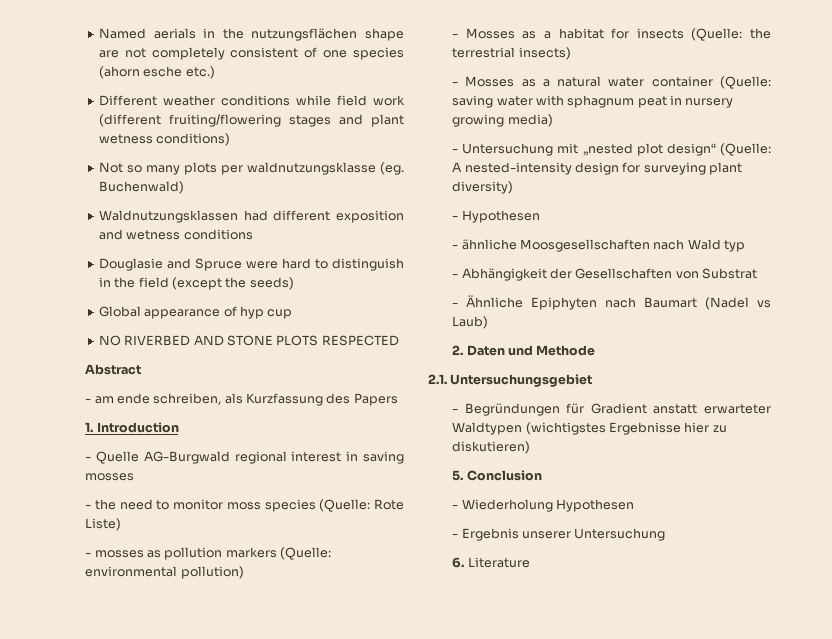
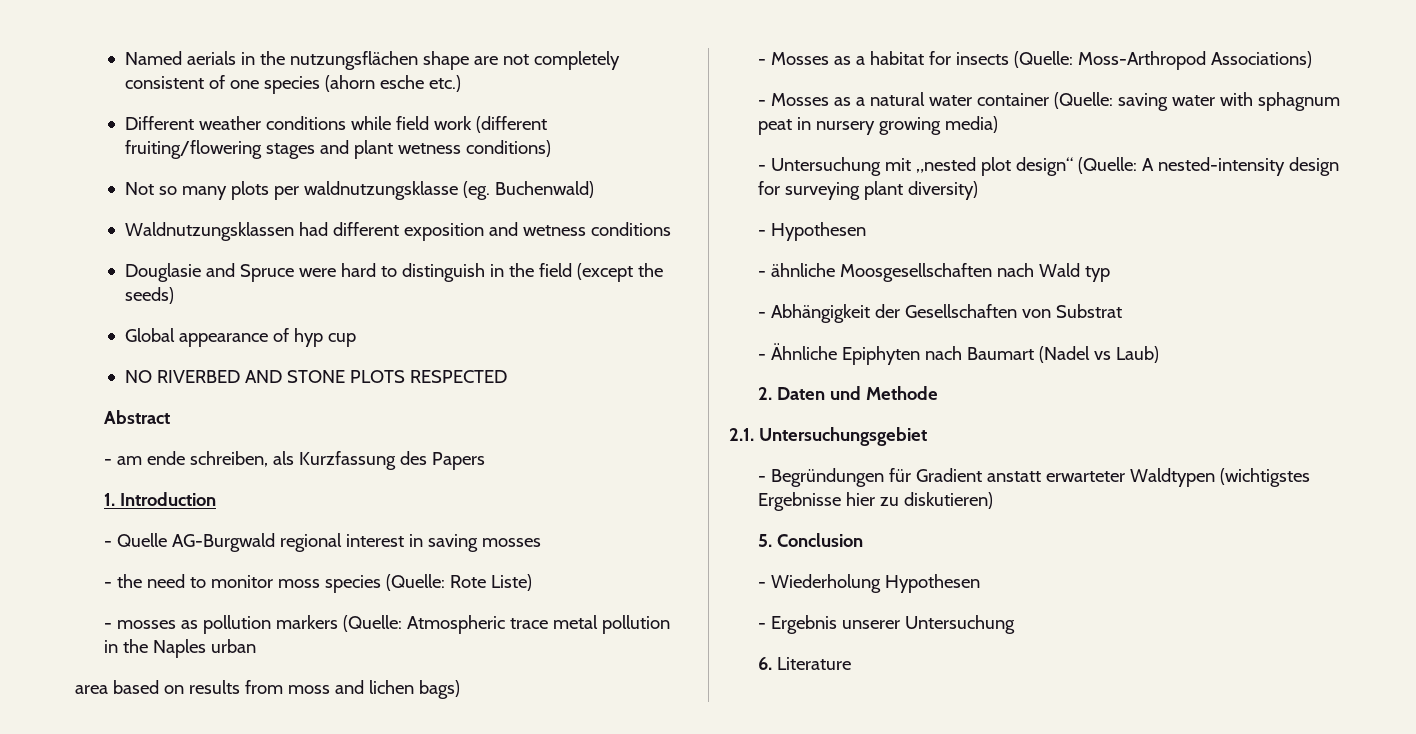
- - mosses as pollution markers (Quelle: environmental pollution)
+ - mosses as pollution markers (Quelle: Atmospheric trace metal pollution in the Naples urban
+ area based on results from moss and lichen bags)
- - Mosses as a habitat for insects (Quelle: the terrestrial insects)
+ - Mosses as a habitat for insects (Quelle: Moss-Arthropod Associations)

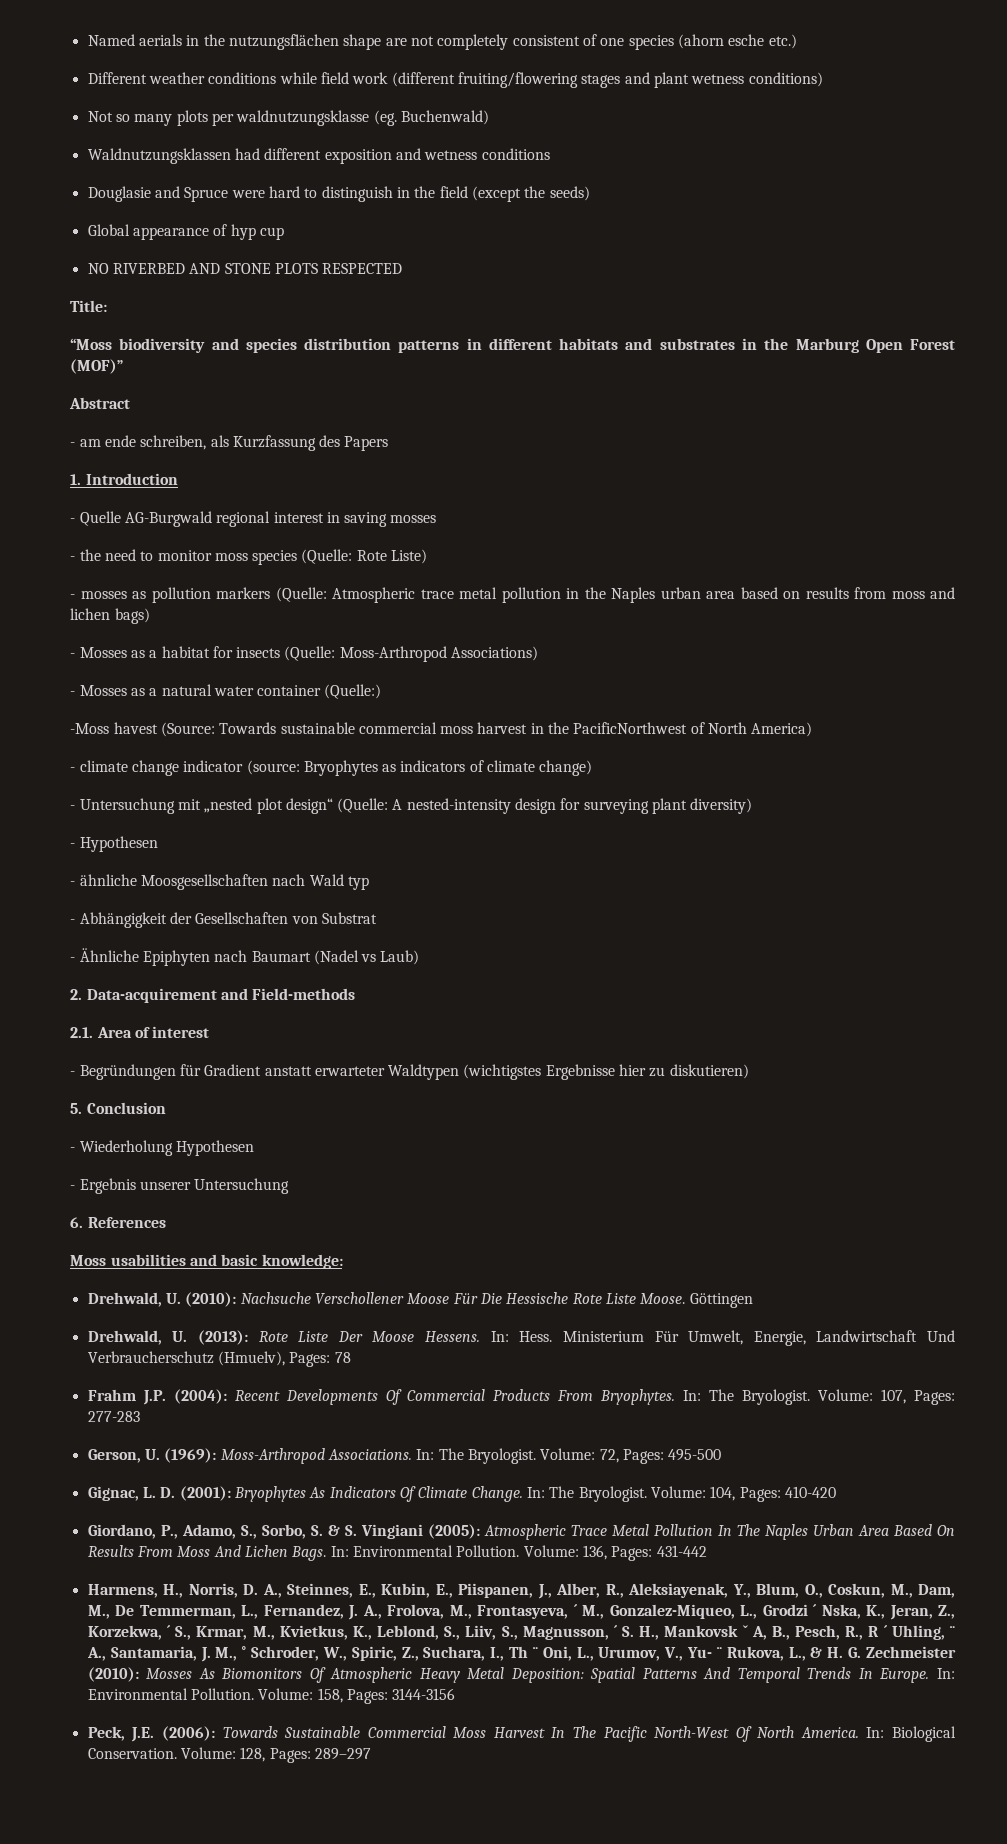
+ Title:
+ “Moss biodiversity and species distribution patterns in different habitats and substrates in the Marburg Open Forest (MOF)”
- - mosses as pollution markers (Quelle: Atmospheric trace metal pollution in the Naples urban
- area based on results from moss and lichen bags)
+ - mosses as pollution markers (Quelle: Atmospheric trace metal pollution in the Naples urban area based on results from moss and lichen bags)
- - Mosses as a natural water container (Quelle: saving water with sphagnum peat in nursery growing media)
+ - Mosses as a natural water container (Quelle:)
+ -Moss havest (Source: Towards sustainable commercial moss harvest in the PacificNorthwest of North America)
+ - climate change indicator (source: Bryophytes as indicators of climate change)
- 2. Daten und Methode
- 2.1. Untersuchungsgebiet
+ 2. Data-acquirement and Field-methods
+ 2.1. Area of interest
- 6. Literature
+ 6. References
+ Moss usabilities and basic knowledge:
+ Drehwald, U. (2010): Nachsuche Verschollener Moose Für Die Hessische Rote Liste Moose. Göttingen
+ Drehwald, U. (2013): Rote Liste Der Moose Hessens. In: Hess. Ministerium Für Umwelt, Energie, Landwirtschaft Und Verbraucherschutz (Hmuelv), Pages: 78
+ Frahm J.P. (2004): Recent Developments Of Commercial Products From Bryophytes. In: The Bryologist. Volume: 107, Pages: 277-283
+ Gerson, U. (1969): Moss-Arthropod Associations. In: The Bryologist. Volume: 72, Pages: 495-500
+ Gignac, L. D. (2001): Bryophytes As Indicators Of Climate Change. In: The Bryologist. Volume: 104, Pages: 410-420
+ Giordano, P., Adamo, S., Sorbo, S. & S. Vingiani (2005): Atmospheric Trace Metal Pollution In The Naples Urban Area Based On Results From Moss And Lichen Bags. In: Environmental Pollution. Volume: 136, Pages: 431-442
+ Harmens, H., Norris, D. A., Steinnes, E., Kubin, E., Piispanen, J., Alber, R., Aleksiayenak, Y., Blum, O., Coskun, M., Dam, M., De Temmerman, L., Fernandez, J. A., Frolova, M., Frontasyeva, ´ M., Gonzalez-Miqueo, L., Grodzi ´ Nska, K., Jeran, Z., Korzekwa, ´ S., Krmar, M., Kvietkus, K., Leblond, S., Liiv, S., Magnusson, ´ S. H., Mankovsk ˇ A, B., Pesch, R., R ´ Uhling, ¨ A., Santamaria, J. M., ˚ Schroder, W., Spiric, Z., Suchara, I., Th ¨ Oni, L., Urumov, V., Yu- ¨ Rukova, L., & H. G. Zechmeister (2010): Mosses As Biomonitors Of Atmospheric Heavy Metal Deposition: Spatial Patterns And Temporal Trends In Europe. In: Environmental Pollution. Volume: 158, Pages: 3144-3156
+ Peck, J.E. (2006): Towards Sustainable Commercial Moss Harvest In The Pacific North-West Of North America. In: Biological Conservation. Volume: 128, Pages: 289–297

